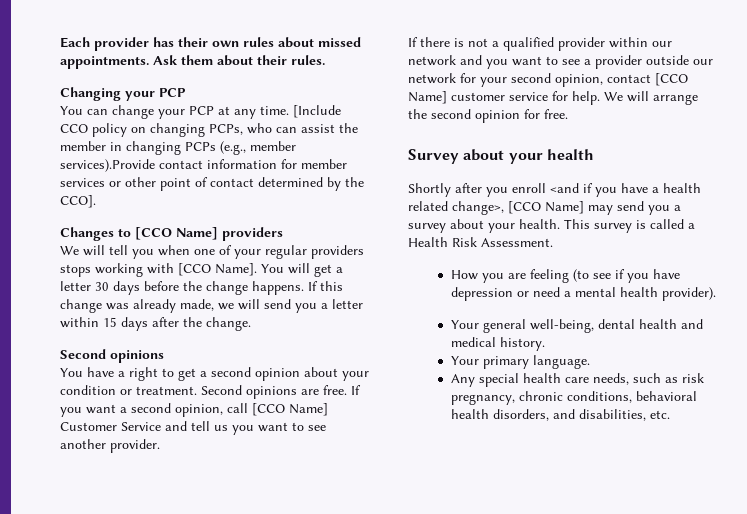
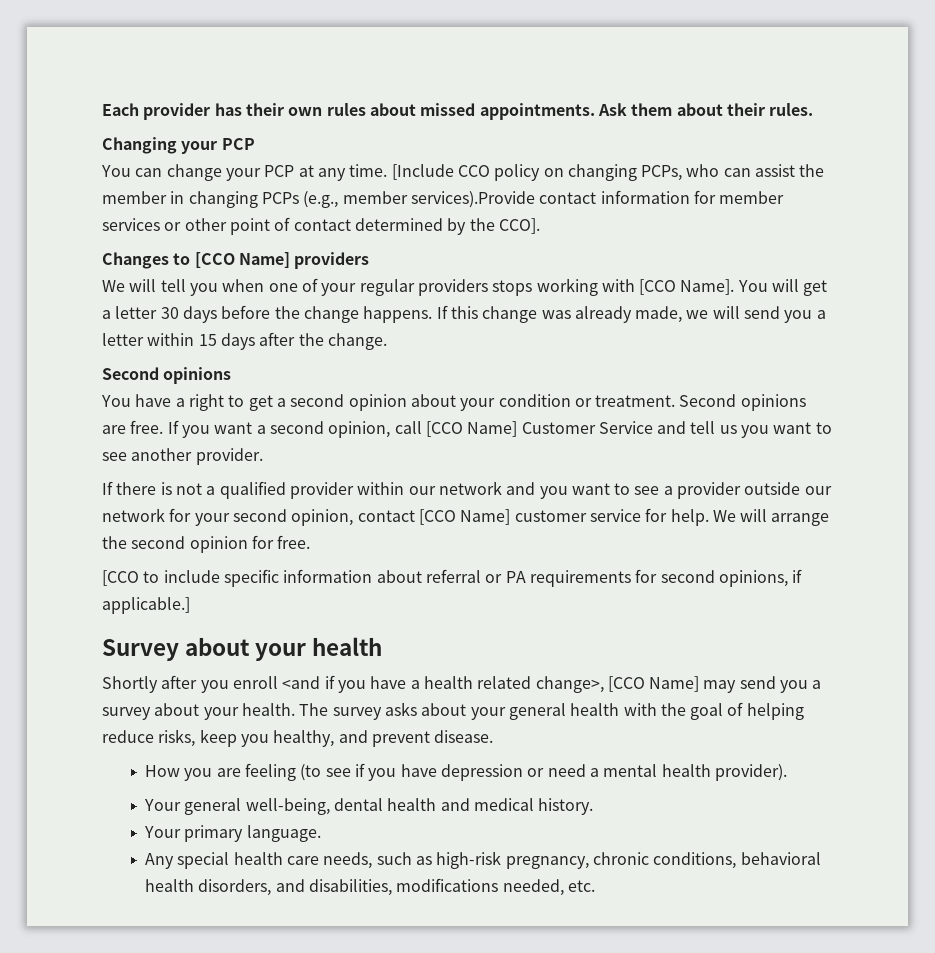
+ [CCO to include specific information about referral or PA requirements for second opinions, if applicable.]
- This survey is called a Health Risk Assessment.
+ The survey asks about your general health with the goal of helping reduce risks, keep you healthy, and prevent disease.
- Any special health care needs, such as risk pregnancy, chronic conditions, behavioral health disorders, and disabilities, etc.
+ Any special health care needs, such as high-risk pregnancy, chronic conditions, behavioral health disorders, and disabilities, modifications needed, etc.

